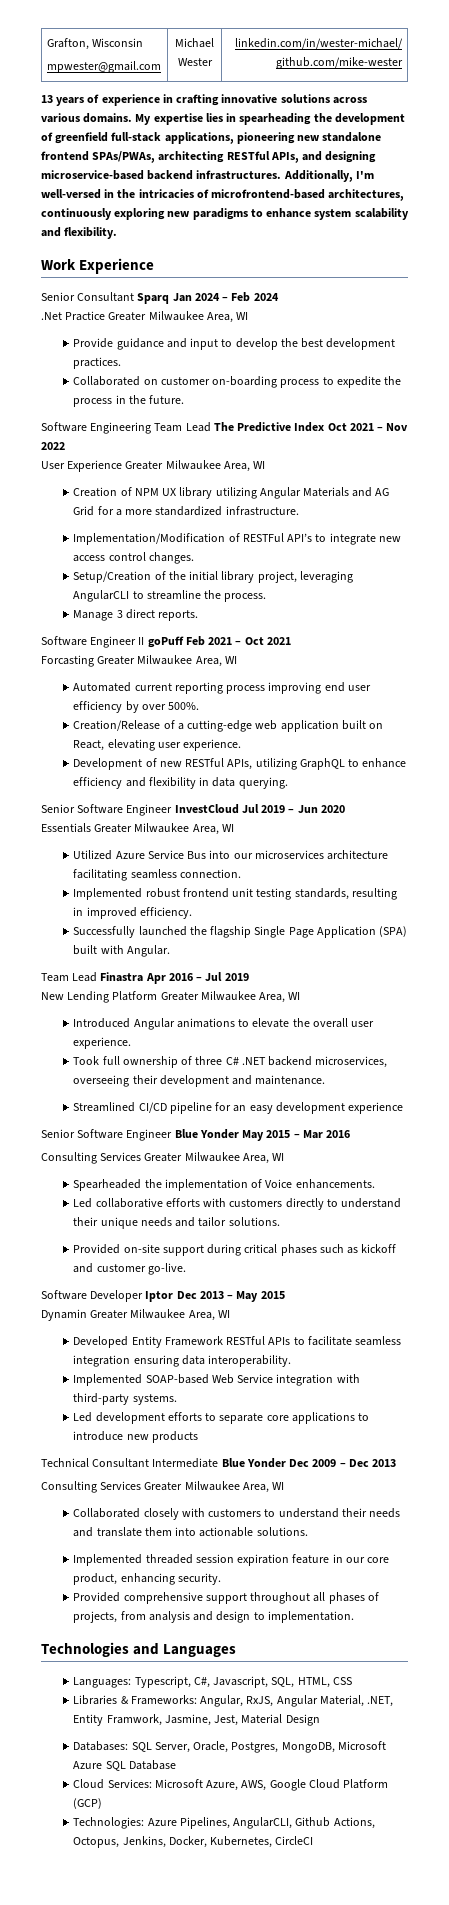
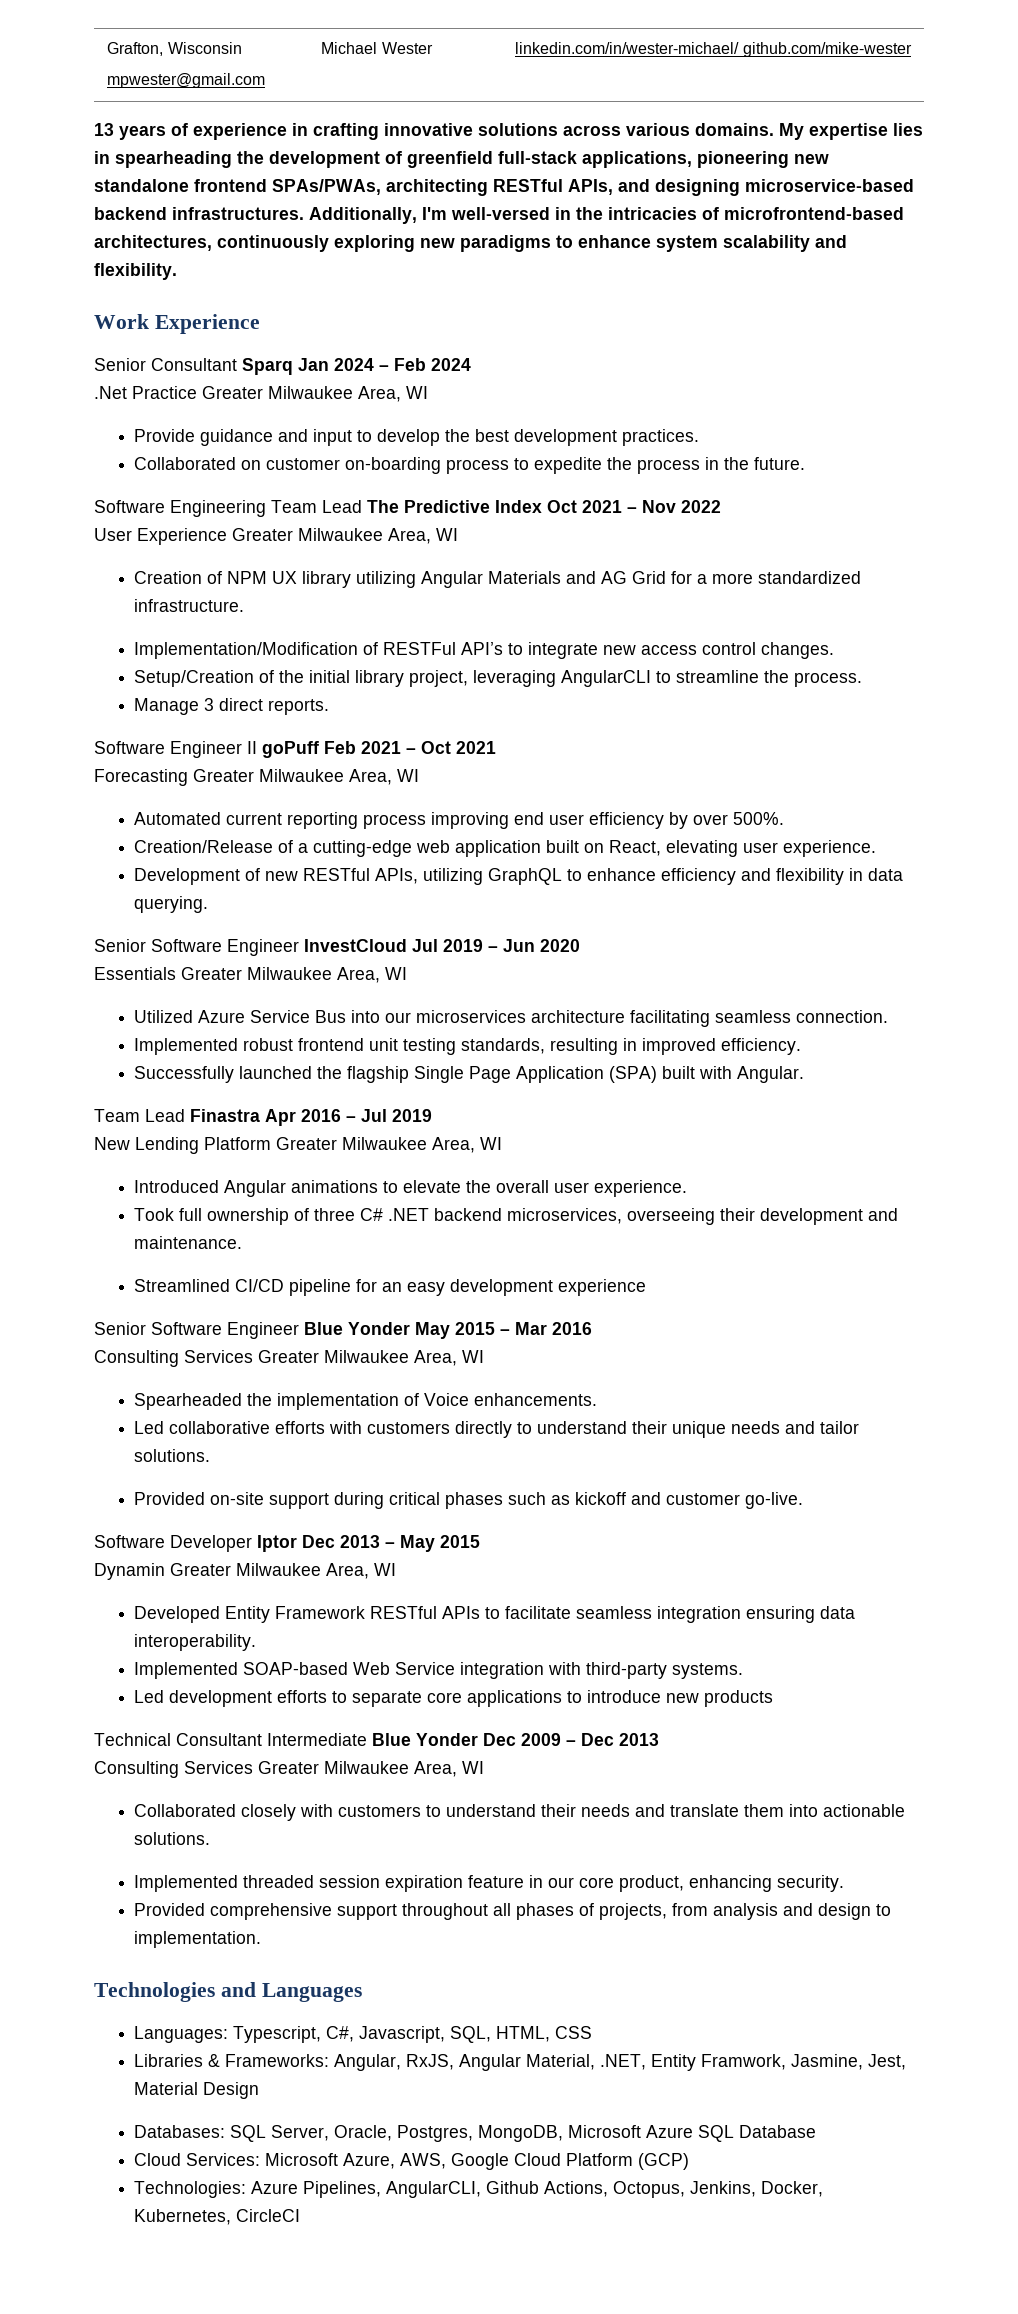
- Forcasting Greater Milwaukee Area, WI
+ Forecasting Greater Milwaukee Area, WI

